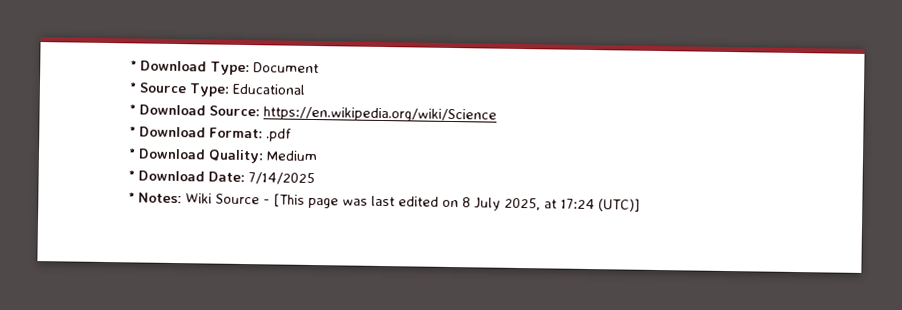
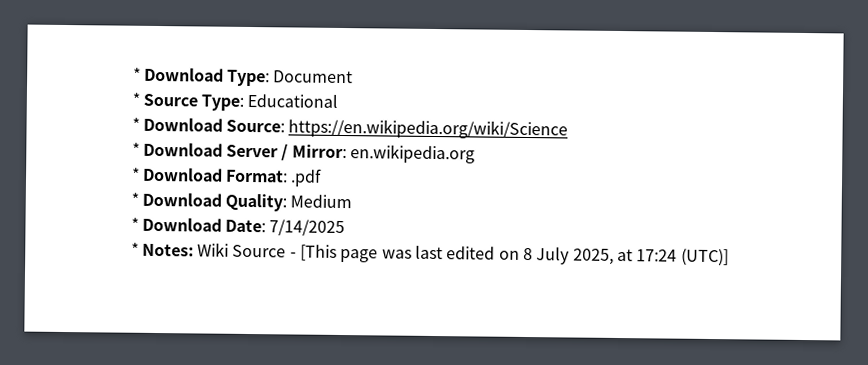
+ * Download Server / Mirror: en.wikipedia.org

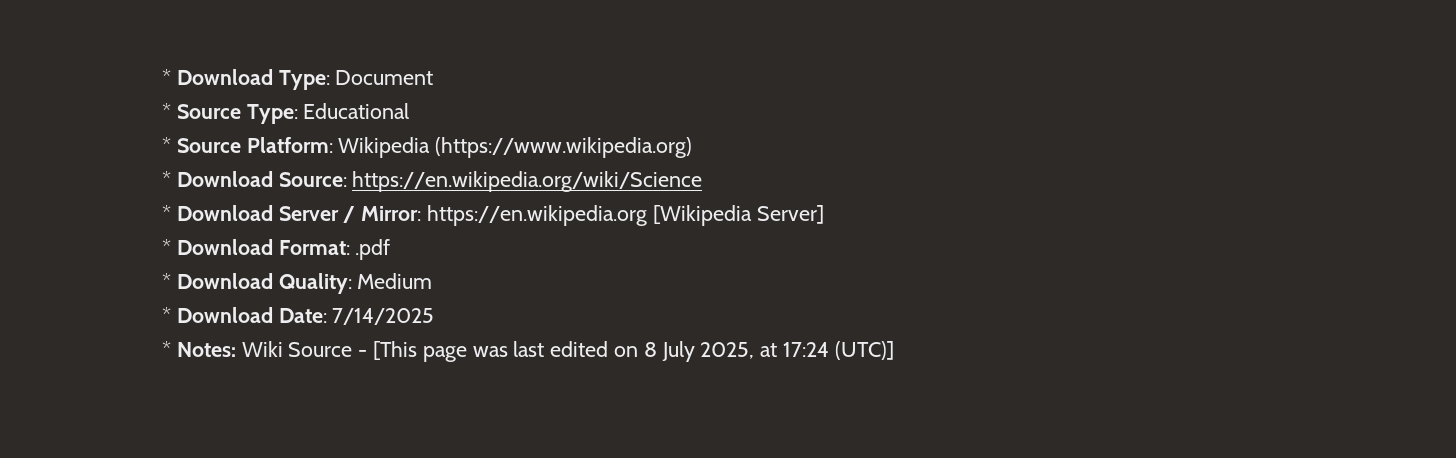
+ * Source Platform: Wikipedia (https://www.wikipedia.org)
- * Download Server / Mirror: en.wikipedia.org
+ * Download Server / Mirror: https://en.wikipedia.org [Wikipedia Server]

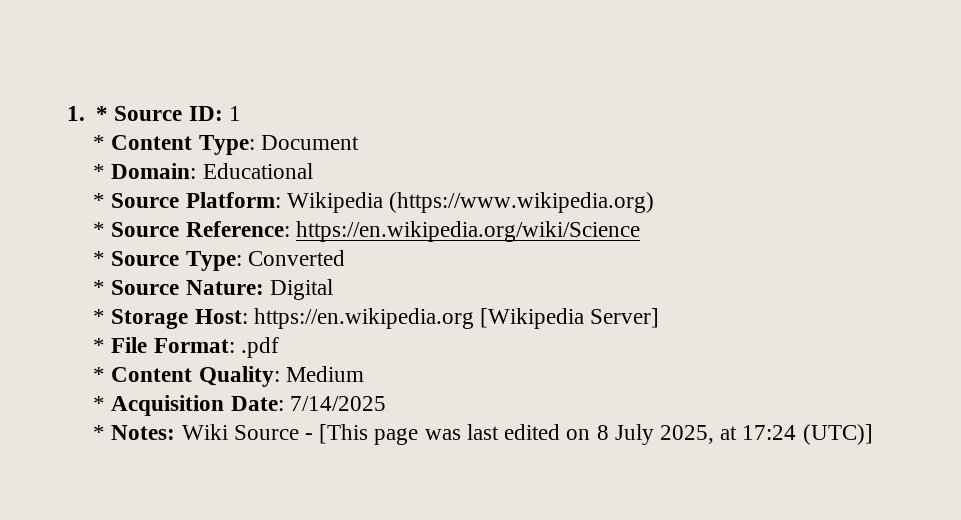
- * Download Type: Document
+ 1. * Source ID: 1
+ * Content Type: Document
- * Source Type: Educational
+ * Domain: Educational
- * Download Source: https://en.wikipedia.org/wiki/Science
+ * Source Reference: https://en.wikipedia.org/wiki/Science
- * Download Server / Mirror: https://en.wikipedia.org [Wikipedia Server]
+ * Source Type: Converted
+ * Source Nature: Digital
+ * Storage Host: https://en.wikipedia.org [Wikipedia Server]
- * Download Format: .pdf
+ * File Format: .pdf
- * Download Quality: Medium
+ * Content Quality: Medium
- * Download Date: 7/14/2025
+ * Acquisition Date: 7/14/2025

